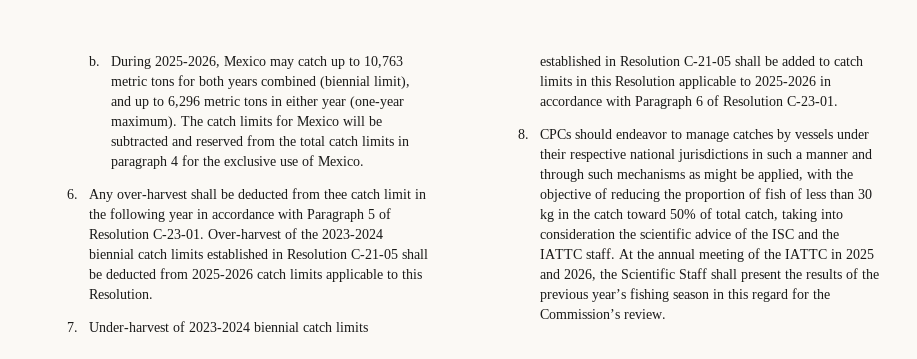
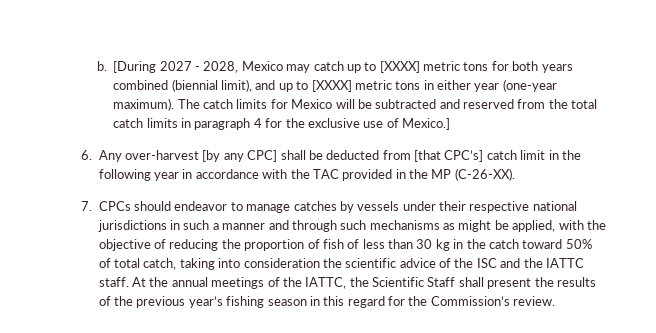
- During 2025-2026, Mexico may catch up to 10,763 metric tons for both years combined (biennial limit), and up to 6,296 metric tons in either year (one-year maximum).
+ [During 2027 - 2028, Mexico may catch up to [XXXX] metric tons for both years combined (biennial limit), and up to [XXXX] metric tons in either year (one-year maximum).
- The catch limits for Mexico will be subtracted and reserved from the total catch limits in paragraph 4 for the exclusive use of Mexico.
+ The catch limits for Mexico will be subtracted and reserved from the total catch limits in paragraph 4 for the exclusive use of Mexico.]
- 6. Any over-harvest shall be deducted from thee catch limit in the following year in accordance with Paragraph 5 of Resolution C-23-01. Over-harvest of the 2023-2024 biennial catch limits established in Resolution C-21-05 shall be deducted from 2025-2026 catch limits applicable to this Resolution.
- 7. Under-harvest of 2023-2024 biennial catch limits established in Resolution C-21-05 shall be added to catch limits in this Resolution applicable to 2025-2026 in accordance with Paragraph 6 of Resolution C-23-01.
- 8. CPCs should endeavor to manage catches by vessels under their respective national jurisdictions in such a manner and through such mechanisms as might be applied, with the objective of reducing the proportion of fish of less than 30 kg in the catch toward 50% of total catch, taking into consideration the scientific advice of the ISC and the IATTC staff.
+ 6. Any over-harvest [by any CPC] shall be deducted from [that CPC’s] catch limit in the following year in accordance with the TAC provided in the MP (C-26-XX).
+ 7. CPCs should endeavor to manage catches by vessels under their respective national jurisdictions in such a manner and through such mechanisms as might be applied, with the objective of reducing the proportion of fish of less than 30 kg in the catch toward 50% of total catch, taking into consideration the scientific advice of the ISC and the IATTC staff.
- At the annual meeting of the IATTC in 2025 and 2026, the Scientific Staff shall present the results of the previous year’s fishing season in this regard for the Commission’s review.
+ At the annual meetings of the IATTC, the Scientific Staff shall present the results of the previous year’s fishing season in this regard for the Commission’s review.

